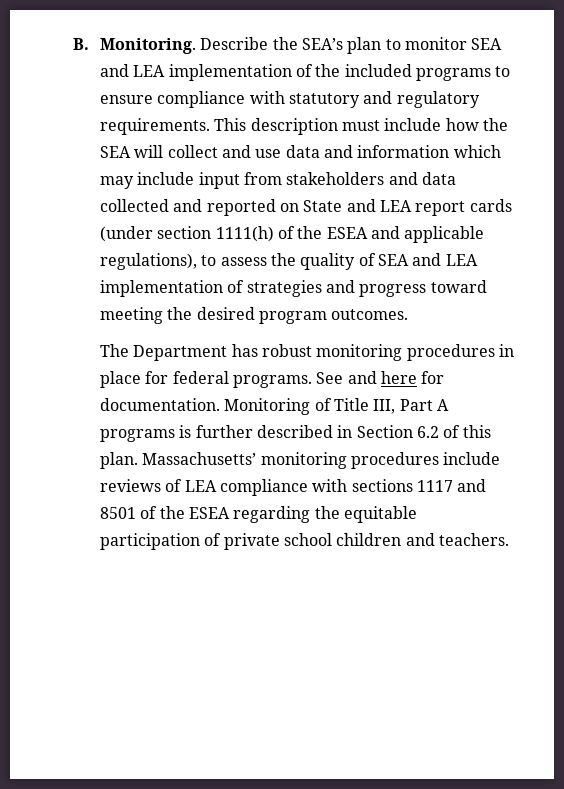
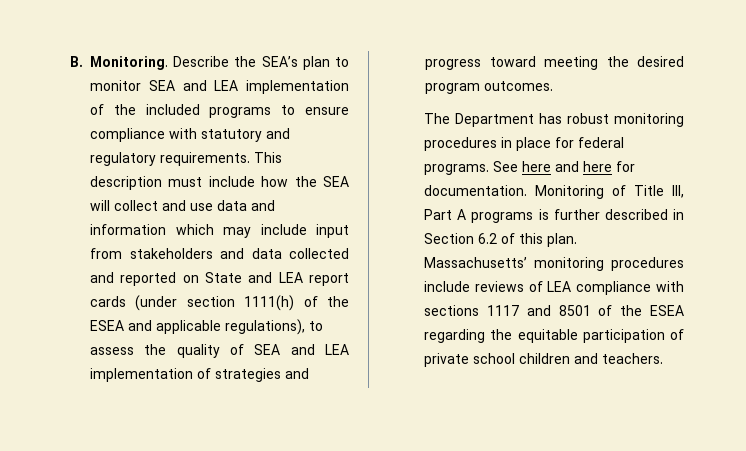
- See and here for documentation.
+ See here and here for documentation.

